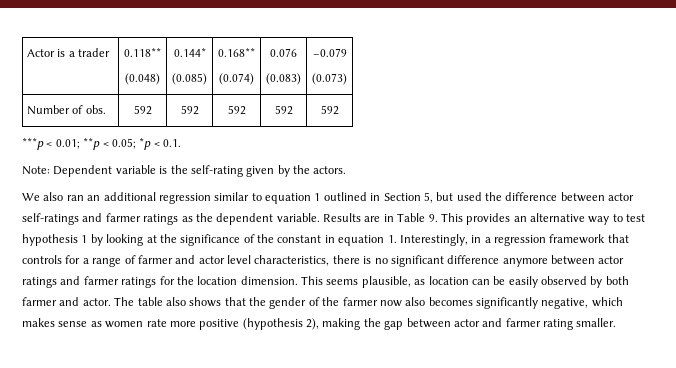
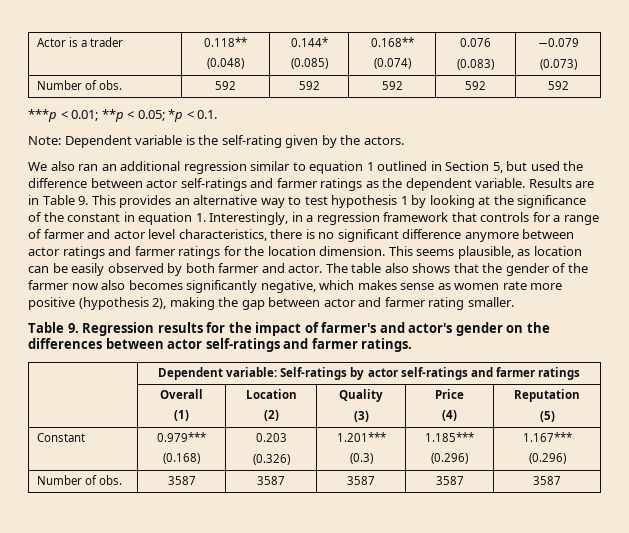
+ Table 9. Regression results for the impact of farmer's and actor's gender on the differences between actor self-ratings and farmer ratings.
+ | Dependent variable: Self-ratings by actor self-ratings and farmer ratings
+ | Overall
+ (1) | Location
+ (2) | Quality
+ (3) | Price
+ (4) | Reputation
+ (5)
+ Constant | 0.979***
+ (0.168) | 0.203
+ (0.326) | 1.201***
+ (0.3) | 1.185***
+ (0.296) | 1.167***
+ (0.296)
+ Number of obs. | 3587 | 3587 | 3587 | 3587 | 3587

